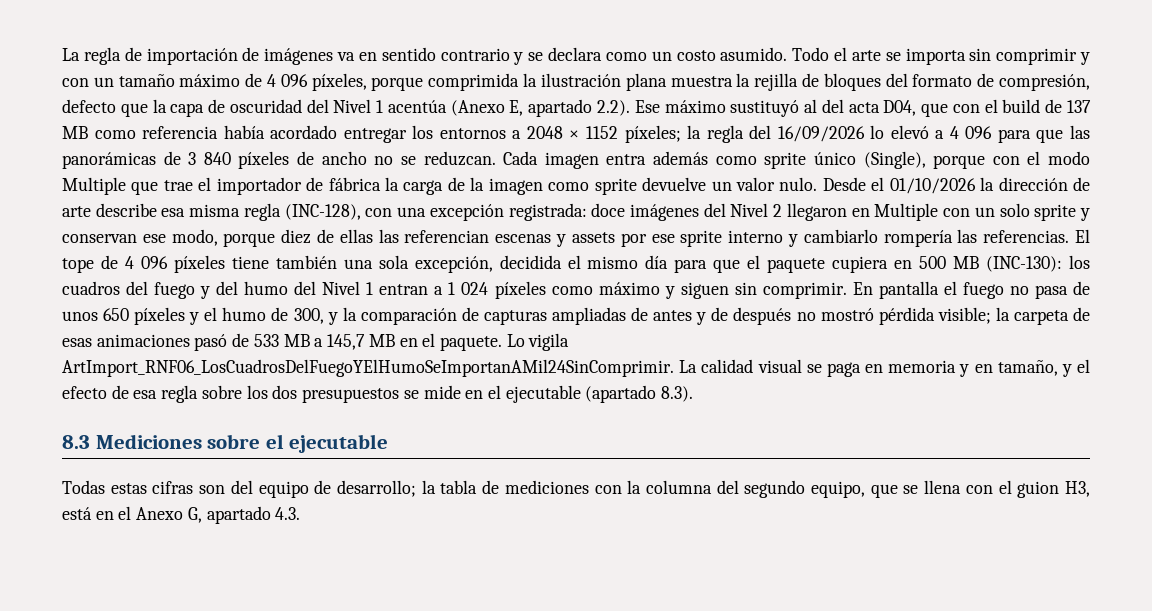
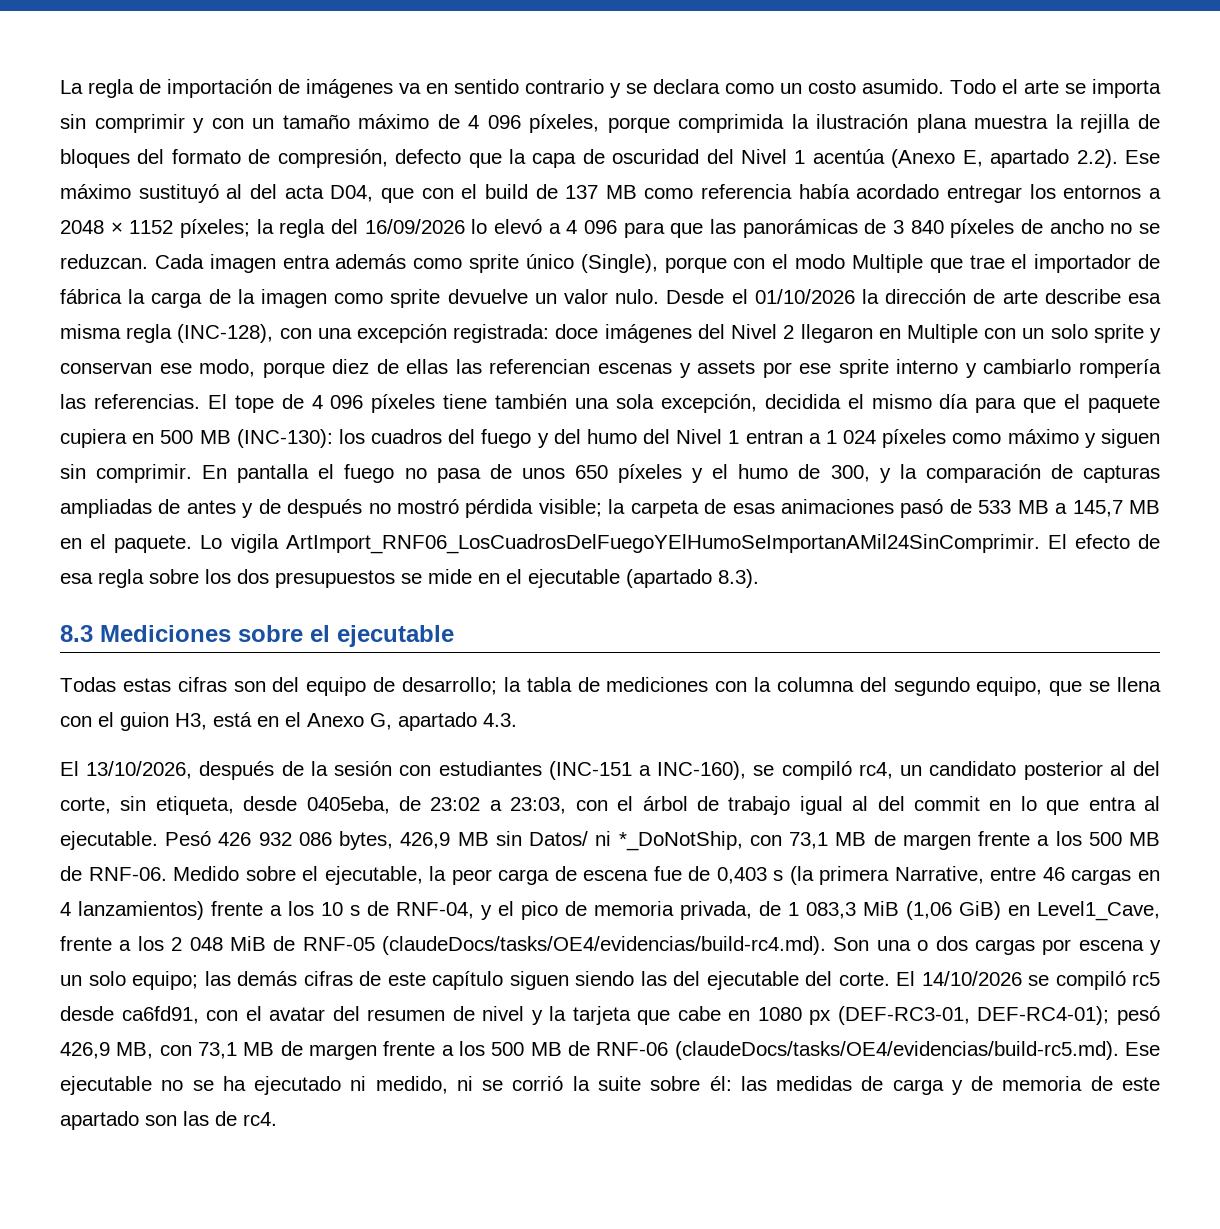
- La calidad visual se paga en memoria y en tamaño, y el efecto de esa regla sobre los dos presupuestos se mide en el ejecutable (apartado 8.3).
+ El efecto de esa regla sobre los dos presupuestos se mide en el ejecutable (apartado 8.3).
+ El 13/10/2026, después de la sesión con estudiantes (INC-151 a INC-160), se compiló rc4, un candidato posterior al del corte, sin etiqueta, desde 0405eba, de 23:02 a 23:03, con el árbol de trabajo igual al del commit en lo que entra al ejecutable. Pesó 426 932 086 bytes, 426,9 MB sin Datos/ ni *_DoNotShip, con 73,1 MB de margen frente a los 500 MB de RNF-06. Medido sobre el ejecutable, la peor carga de escena fue de 0,403 s (la primera Narrative, entre 46 cargas en 4 lanzamientos) frente a los 10 s de RNF-04, y el pico de memoria privada, de 1 083,3 MiB (1,06 GiB) en Level1_Cave, frente a los 2 048 MiB de RNF-05 (claudeDocs/tasks/OE4/evidencias/build-rc4.md). Son una o dos cargas por escena y un solo equipo; las demás cifras de este capítulo siguen siendo las del ejecutable del corte. El 14/10/2026 se compiló rc5 desde ca6fd91, con el avatar del resumen de nivel y la tarjeta que cabe en 1080 px (DEF-RC3-01, DEF-RC4-01); pesó 426,9 MB, con 73,1 MB de margen frente a los 500 MB de RNF-06 (claudeDocs/tasks/OE4/evidencias/build-rc5.md). Ese ejecutable no se ha ejecutado ni medido, ni se corrió la suite sobre él: las medidas de carga y de memoria de este apartado son las de rc4.

